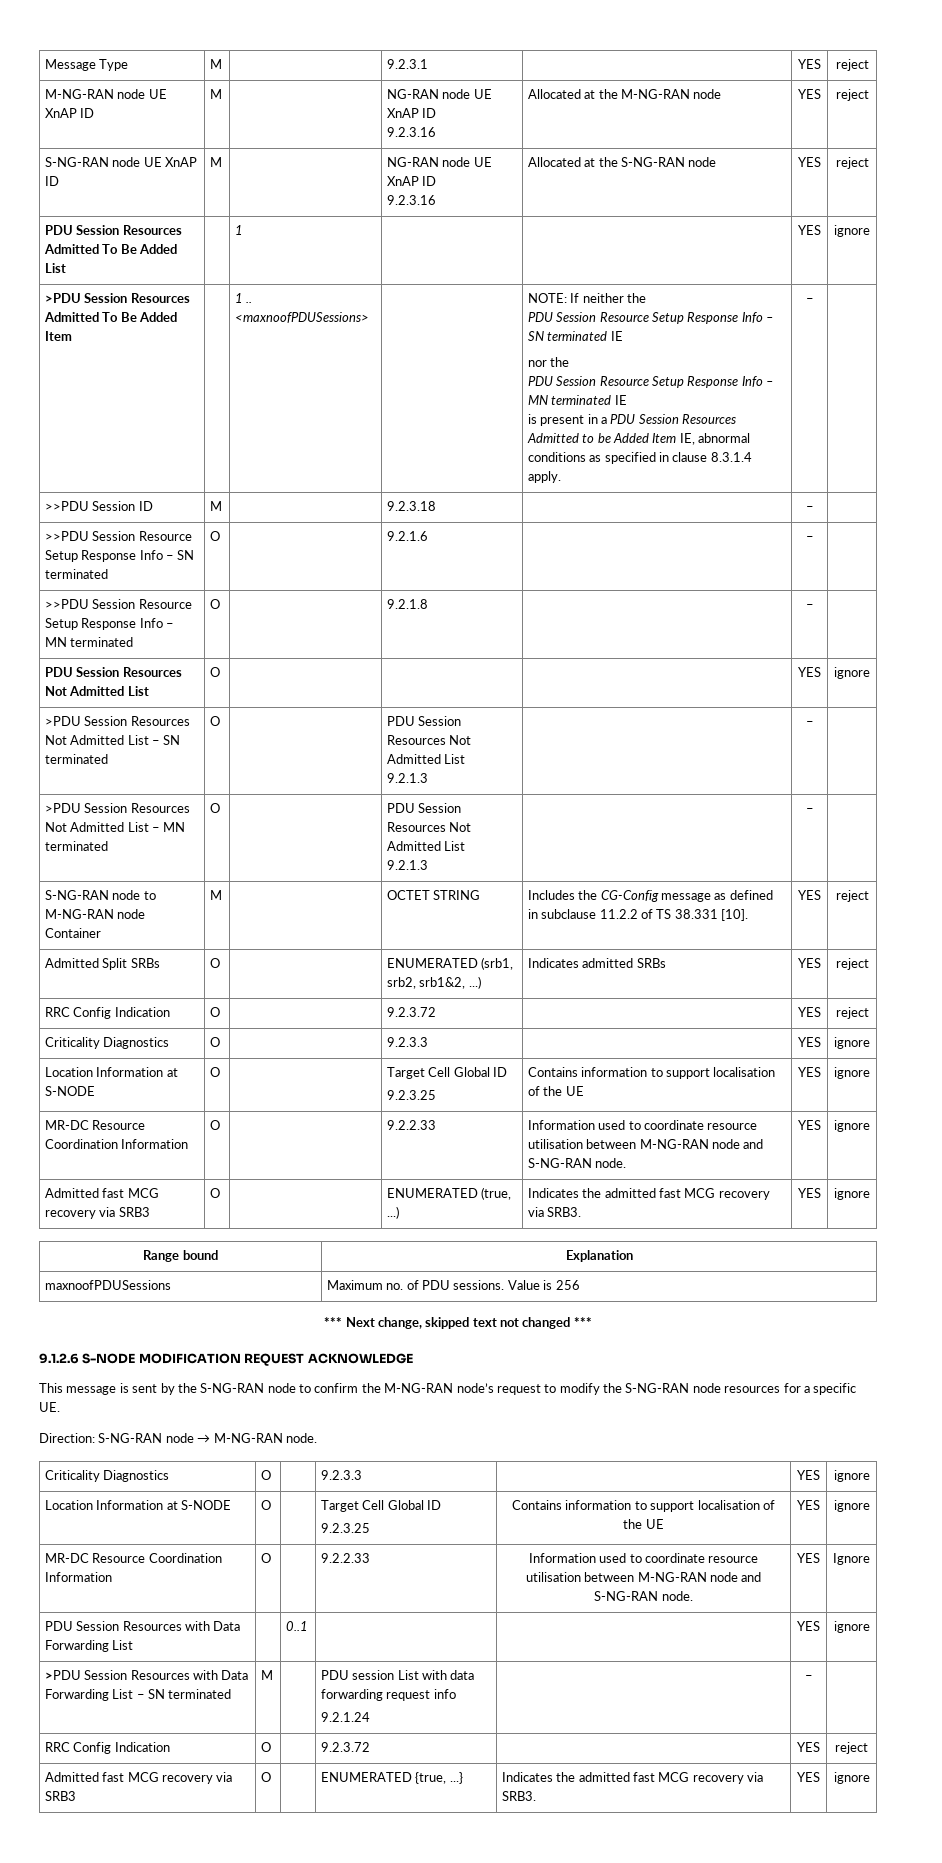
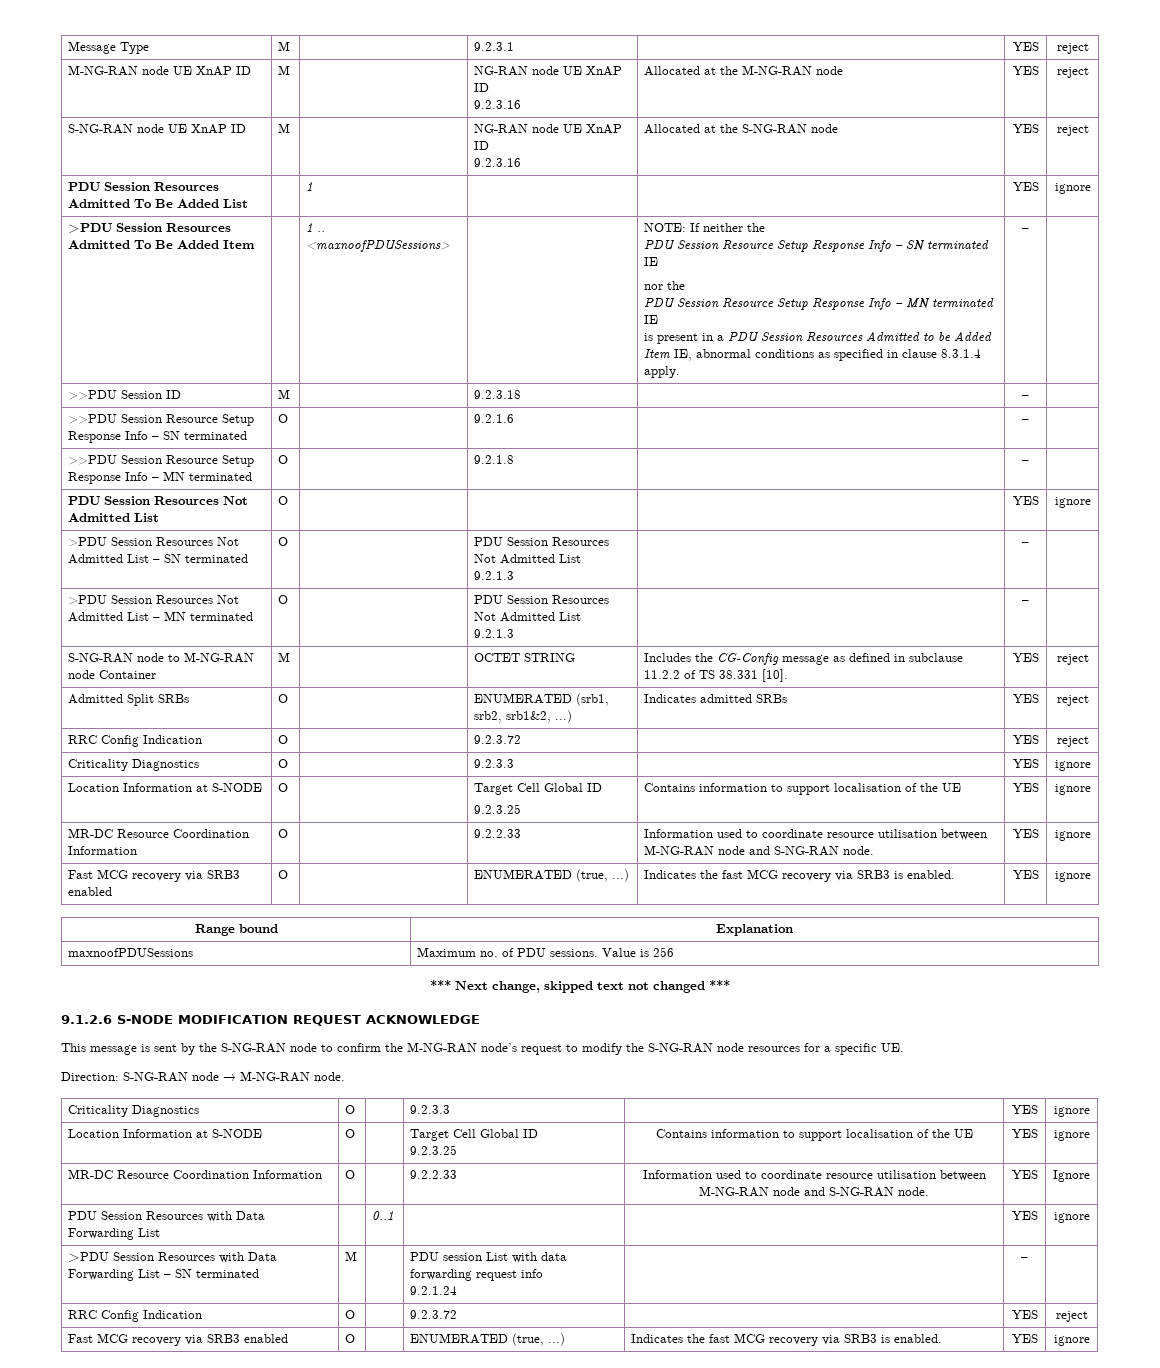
  MR-DC Resource Coordination Information | O | | 9.2.2.33 | Information used to coordinate resource utilisation between M-NG-RAN node and S-NG-RAN node. | YES | ignore
- Admitted fast MCG recovery via SRB3 | O | | ENUMERATED (true, ...) | Indicates the admitted fast MCG recovery via SRB3. | YES | ignore
+ Fast MCG recovery via SRB3 enabled | O | | ENUMERATED (true, ...) | Indicates the fast MCG recovery via SRB3 is enabled. | YES | ignore
  >PDU Session Resources with Data Forwarding List – SN terminated | M | | PDU session List with data forwarding request info
  9.2.1.24 | | – |
  RRC Config Indication | O | | 9.2.3.72 | | YES | reject
- Admitted fast MCG recovery via SRB3 | O | | ENUMERATED {true, ...} | Indicates the admitted fast MCG recovery via SRB3. | YES | ignore
+ Fast MCG recovery via SRB3 enabled | O | | ENUMERATED (true, ...) | Indicates the fast MCG recovery via SRB3 is enabled. | YES | ignore

